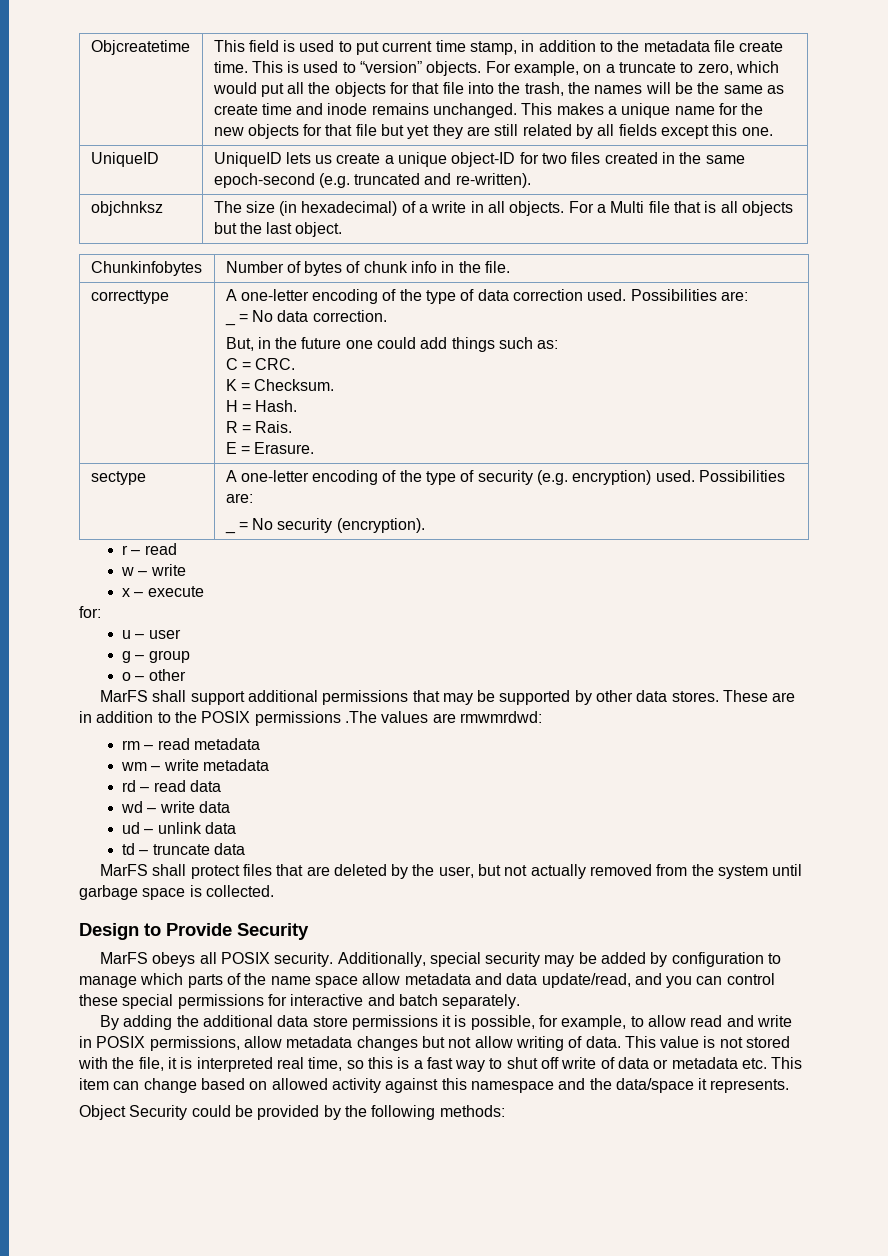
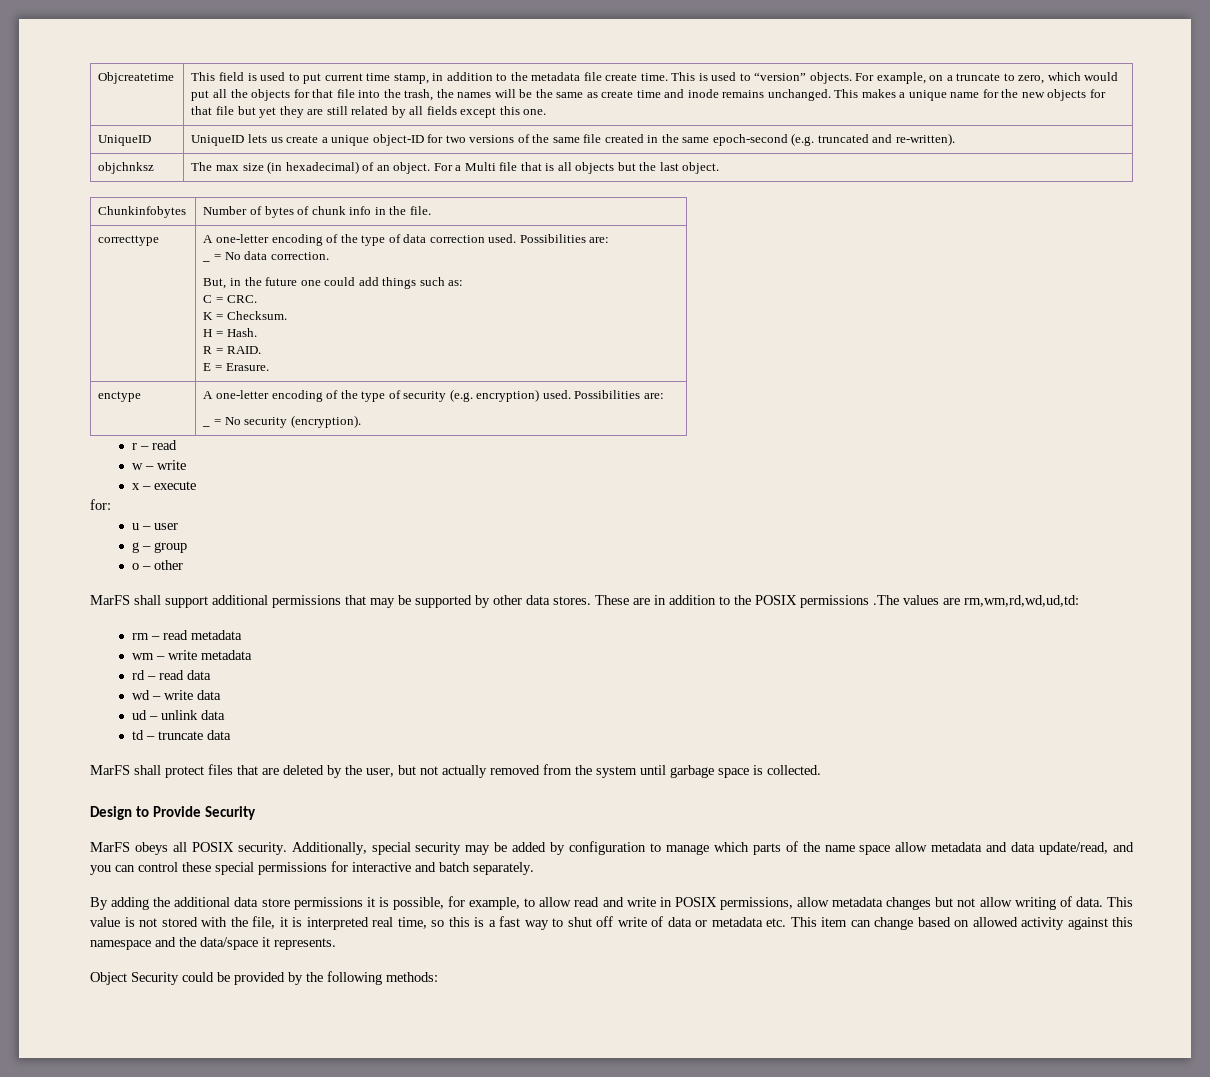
- UniqueID | UniqueID lets us create a unique object-ID for two files created in the same epoch-second (e.g. truncated and re-written).
+ UniqueID | UniqueID lets us create a unique object-ID for two versions of the same file created in the same epoch-second (e.g. truncated and re-written).
- objchnksz | The size (in hexadecimal) of a write in all objects. For a Multi file that is all objects but the last object.
+ objchnksz | The max size (in hexadecimal) of an object. For a Multi file that is all objects but the last object.
- R = Rais.
+ R = RAID.
- sectype | A one-letter encoding of the type of security (e.g. encryption) used. Possibilities are:
+ enctype | A one-letter encoding of the type of security (e.g. encryption) used. Possibilities are:
- These are in addition to the POSIX permissions .The values are rmwmrdwd:
+ These are in addition to the POSIX permissions .The values are rm,wm,rd,wd,ud,td:

